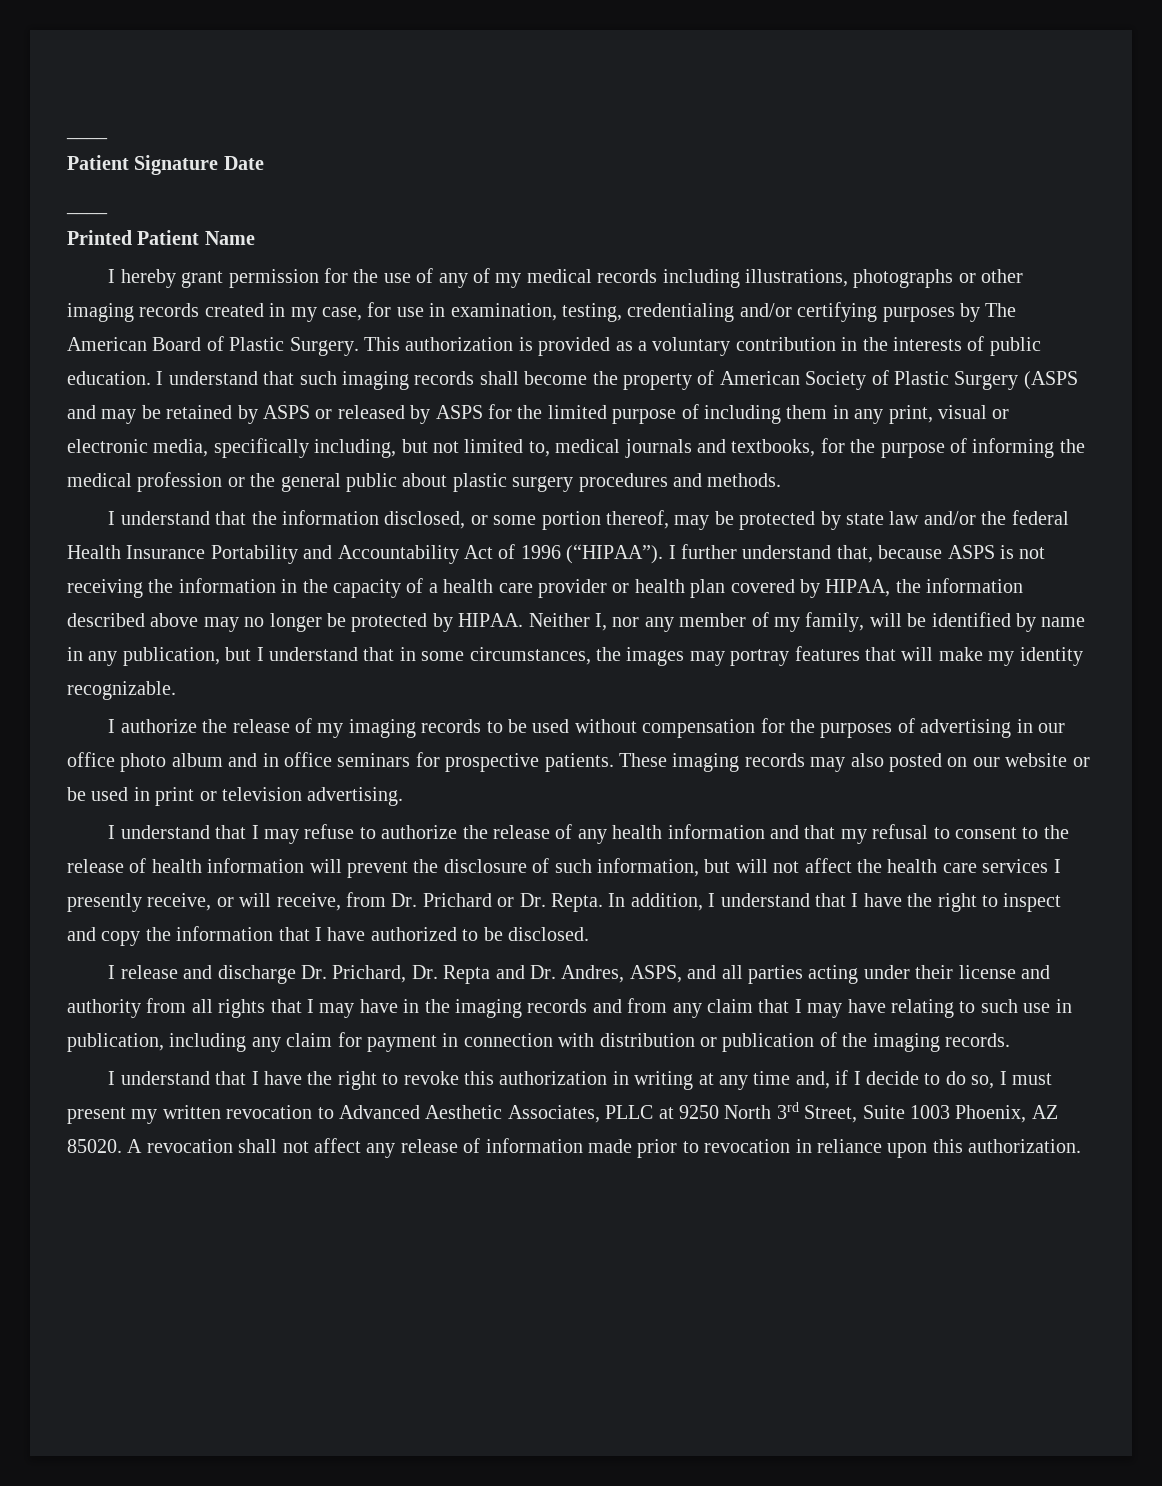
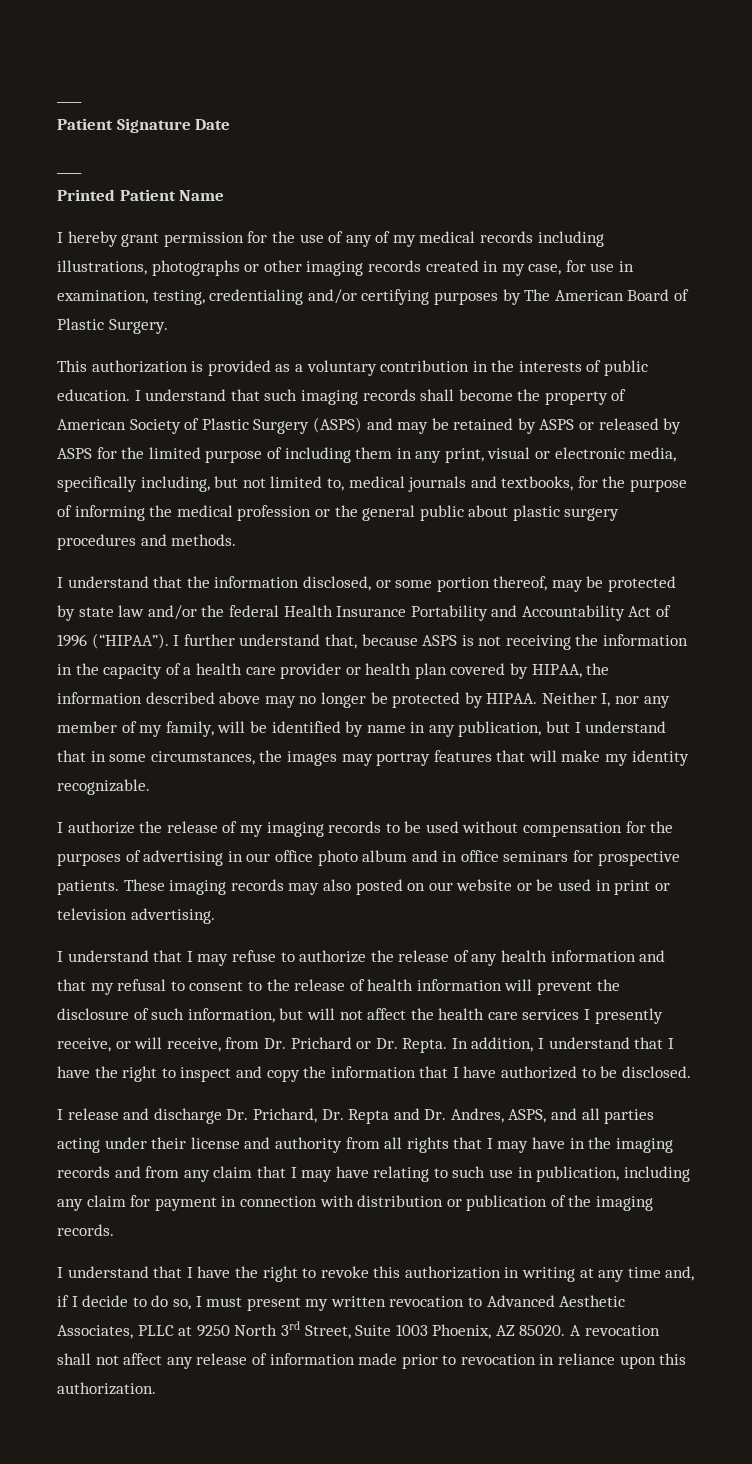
- I hereby grant permission for the use of any of my medical records including illustrations, photographs or other imaging records created in my case, for use in examination, testing, credentialing and/or certifying purposes by The American Board of Plastic Surgery. This authorization is provided as a voluntary contribution in the interests of public education.
+ I hereby grant permission for the use of any of my medical records including illustrations, photographs or other imaging records created in my case, for use in examination, testing, credentialing and/or certifying purposes by The American Board of Plastic Surgery.
+ This authorization is provided as a voluntary contribution in the interests of public education.
- I understand that such imaging records shall become the property of American Society of Plastic Surgery (ASPS and may be retained by ASPS or released by ASPS for the limited purpose of including them in any print, visual or electronic media, specifically including, but not limited to, medical journals and textbooks, for the purpose of informing the medical profession or the general public about plastic surgery procedures and methods.
+ I understand that such imaging records shall become the property of American Society of Plastic Surgery (ASPS) and may be retained by ASPS or released by ASPS for the limited purpose of including them in any print, visual or electronic media, specifically including, but not limited to, medical journals and textbooks, for the purpose of informing the medical profession or the general public about plastic surgery procedures and methods.

